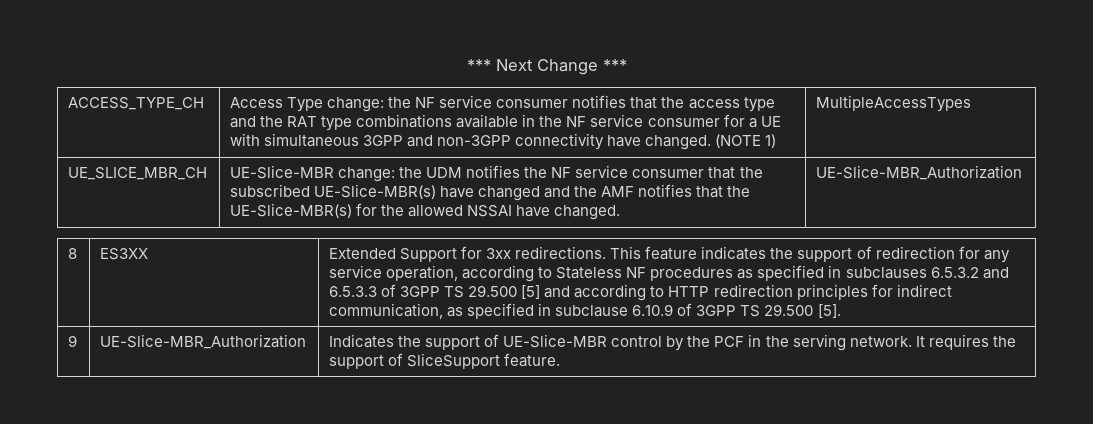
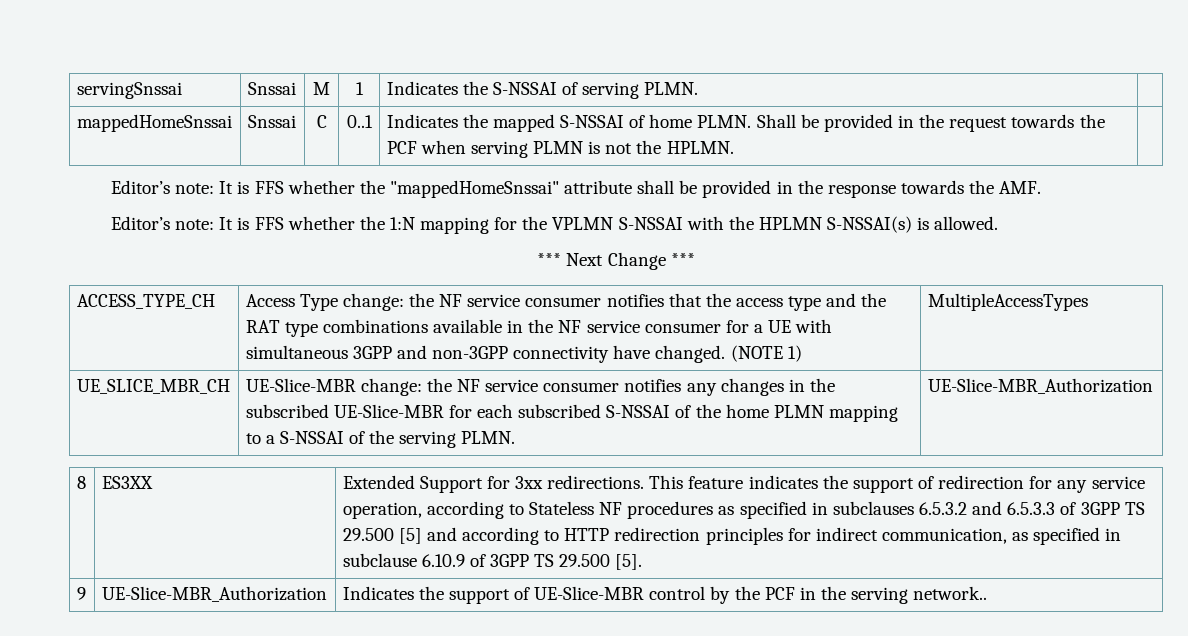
+ servingSnssai | Snssai | M | 1 | Indicates the S-NSSAI of serving PLMN. |
+ mappedHomeSnssai | Snssai | C | 0..1 | Indicates the mapped S-NSSAI of home PLMN. Shall be provided in the request towards the PCF when serving PLMN is not the HPLMN. |
+ Editor’s note: It is FFS whether the "mappedHomeSnssai" attribute shall be provided in the response towards the AMF.
+ Editor’s note: It is FFS whether the 1:N mapping for the VPLMN S-NSSAI with the HPLMN S-NSSAI(s) is allowed.
- UE_SLICE_MBR_CH | UE-Slice-MBR change: the UDM notifies the NF service consumer that the subscribed UE-Slice-MBR(s) have changed and the AMF notifies that the UE-Slice-MBR(s) for the allowed NSSAI have changed. | UE-Slice-MBR_Authorization
+ UE_SLICE_MBR_CH | UE-Slice-MBR change: the NF service consumer notifies any changes in the subscribed UE-Slice-MBR for each subscribed S-NSSAI of the home PLMN mapping to a S-NSSAI of the serving PLMN. | UE-Slice-MBR_Authorization
- 9 | UE-Slice-MBR_Authorization | Indicates the support of UE-Slice-MBR control by the PCF in the serving network. It requires the support of SliceSupport feature.
+ 9 | UE-Slice-MBR_Authorization | Indicates the support of UE-Slice-MBR control by the PCF in the serving network..

